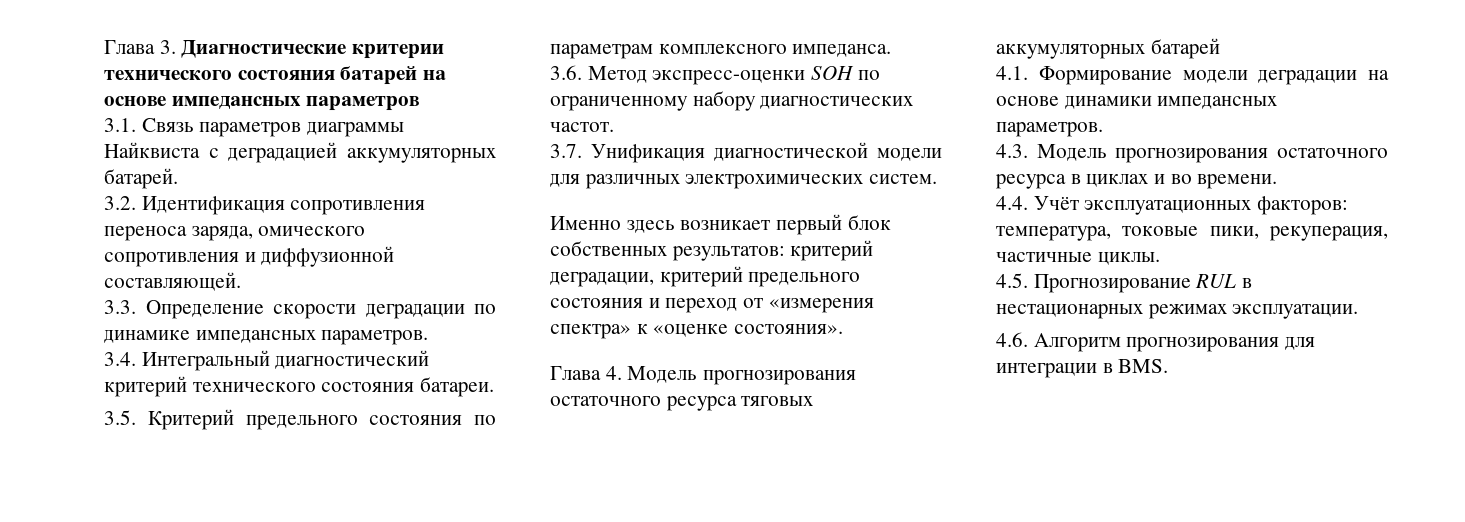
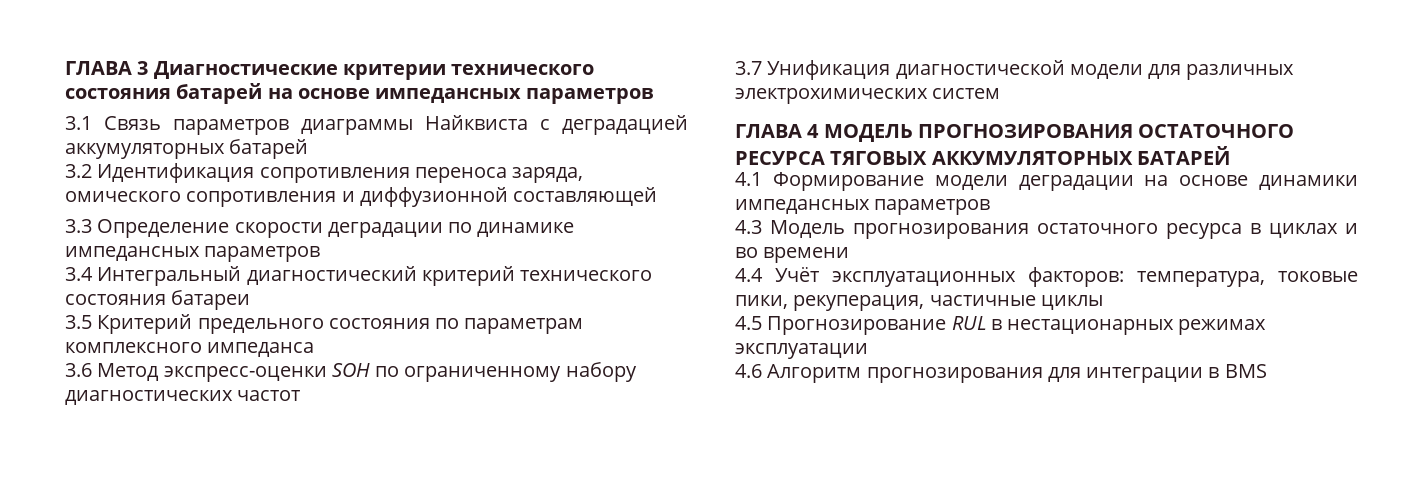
- Глава 3. Диагностические критерии технического состояния батарей на основе импедансных параметров
+ ГЛАВА 3 Диагностические критерии технического состояния батарей на основе импедансных параметров
- 3.1. Связь параметров диаграммы Найквиста с деградацией аккумуляторных батарей.
- 3.2. Идентификация сопротивления переноса заряда, омического сопротивления и диффузионной составляющей.
- 3.3. Определение скорости деградации по динамике импедансных параметров.
- 3.4. Интегральный диагностический критерий технического состояния батареи.
- 3.5. Критерий предельного состояния по параметрам комплексного импеданса.
- 3.6. Метод экспресс-оценки SOH по ограниченному набору диагностических частот.
- 3.7. Унификация диагностической модели для различных электрохимических систем.
- Именно здесь возникает первый блок собственных результатов: критерий деградации, критерий предельного состояния и переход от «измерения спектра» к «оценке состояния».
- Глава 4. Модель прогнозирования остаточного ресурса тяговых аккумуляторных батарей
- 4.1. Формирование модели деградации на основе динамики импедансных параметров.
- 4.3. Модель прогнозирования остаточного ресурса в циклах и во времени.
- 4.4. Учёт эксплуатационных факторов:
+ 3.1 Связь параметров диаграммы Найквиста с деградацией аккумуляторных батарей
+ 3.2 Идентификация сопротивления переноса заряда, омического сопротивления и диффузионной составляющей
+ 3.3 Определение скорости деградации по динамике импедансных параметров
+ 3.4 Интегральный диагностический критерий технического состояния батареи
+ 3.5 Критерий предельного состояния по параметрам комплексного импеданса
+ 3.6 Метод экспресс-оценки SOH по ограниченному набору диагностических частот
+ 3.7 Унификация диагностической модели для различных электрохимических систем
+ ГЛАВА 4 МОДЕЛЬ ПРОГНОЗИРОВАНИЯ ОСТАТОЧНОГО РЕСУРСА ТЯГОВЫХ АККУМУЛЯТОРНЫХ БАТАРЕЙ
+ 4.1 Формирование модели деградации на основе динамики импедансных параметров
+ 4.3 Модель прогнозирования остаточного ресурса в циклах и во времени
+ 4.4 Учёт эксплуатационных факторов:
- температура, токовые пики, рекуперация, частичные циклы.
- 4.5. Прогнозирование RUL в нестационарных режимах эксплуатации.
- 4.6. Алгоритм прогнозирования для интеграции в BMS.
+ температура, токовые пики, рекуперация, частичные циклы
+ 4.5 Прогнозирование RUL в нестационарных режимах эксплуатации
+ 4.6 Алгоритм прогнозирования для интеграции в BMS

